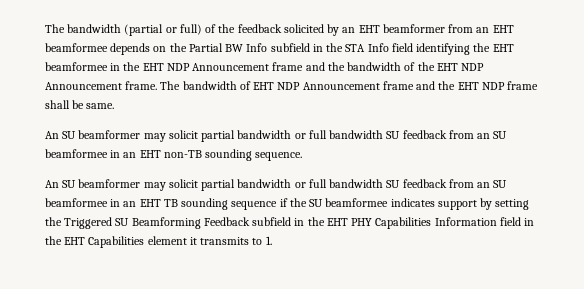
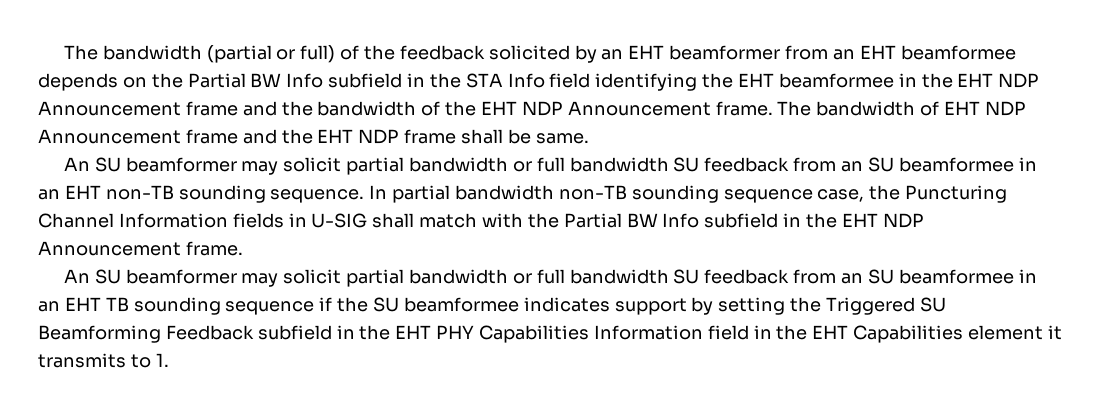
+ In partial bandwidth non-TB sounding sequence case, the Puncturing Channel Information fields in U-SIG shall match with the Partial BW Info subfield in the EHT NDP Announcement frame.

